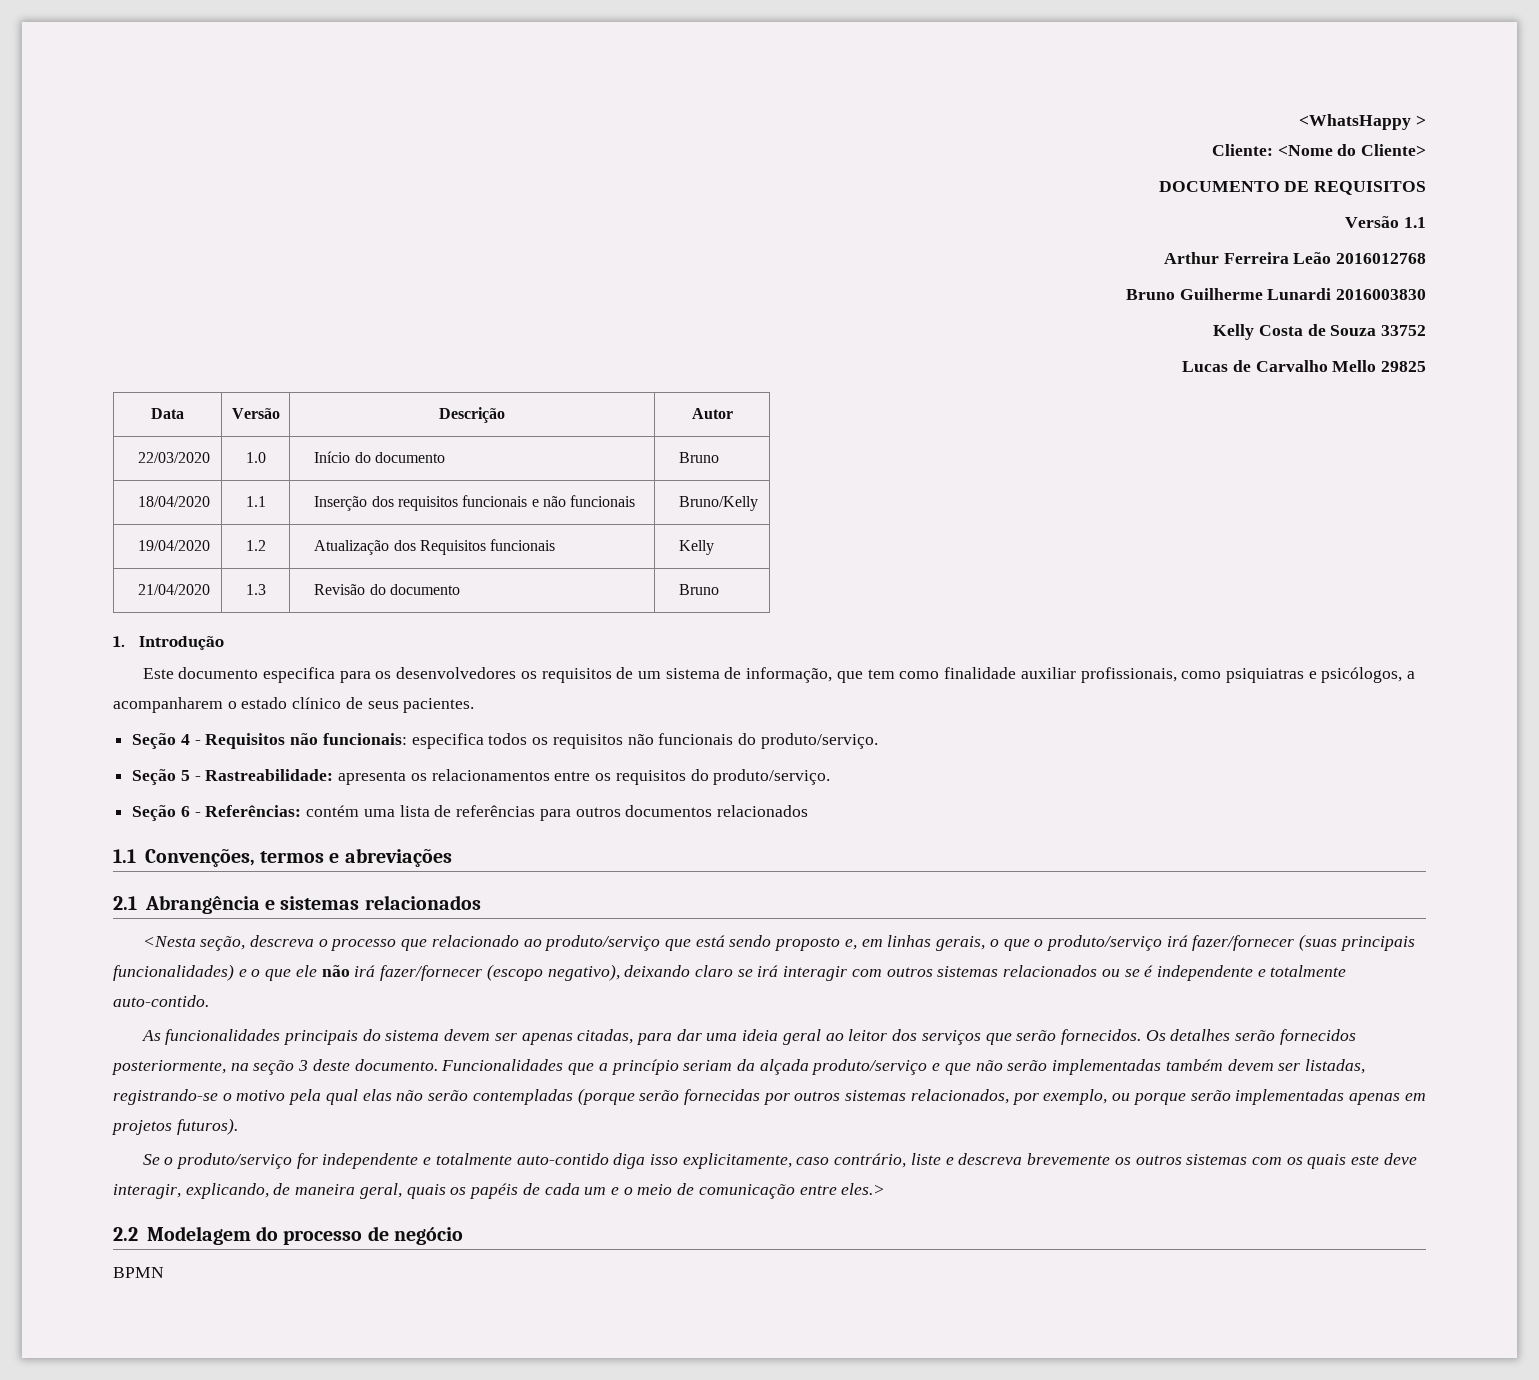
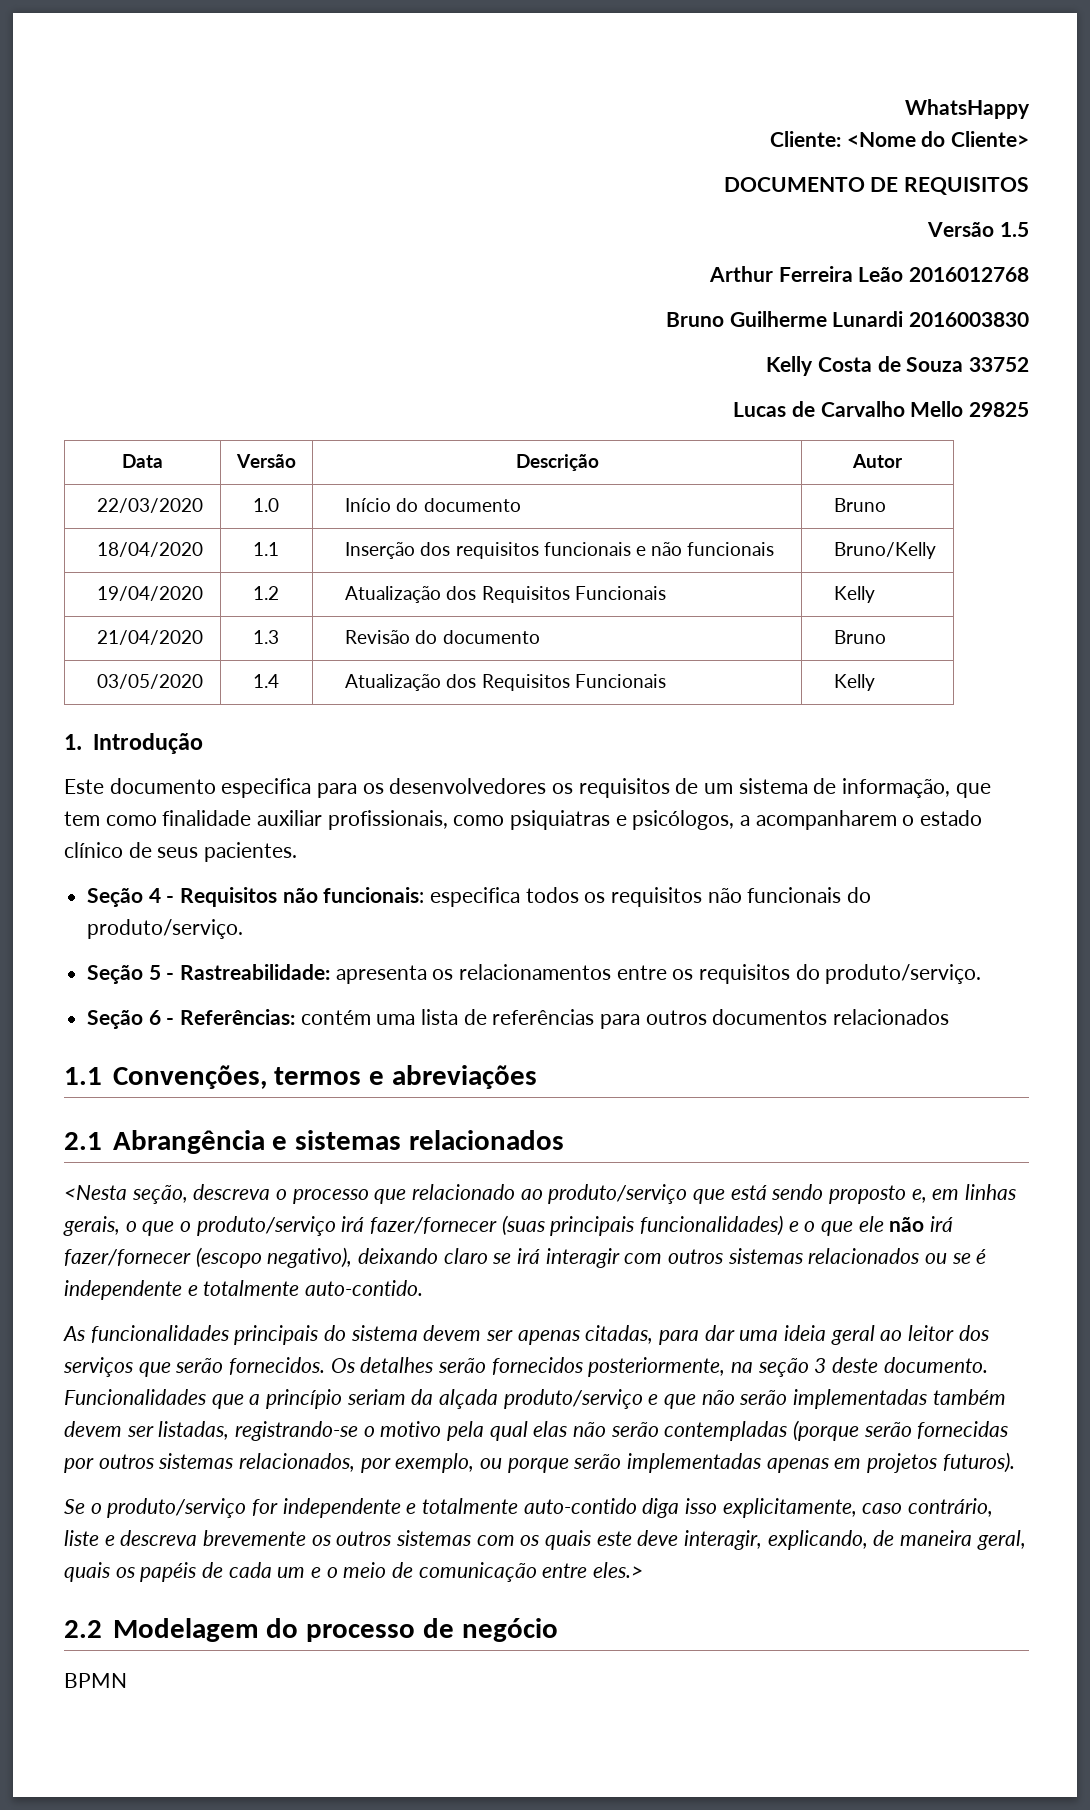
- <WhatsHappy >
+ WhatsHappy
- Versão 1.1
+ Versão 1.5
- 19/04/2020 | 1.2 | Atualização dos Requisitos funcionais | Kelly
+ 19/04/2020 | 1.2 | Atualização dos Requisitos Funcionais | Kelly
+ 03/05/2020 | 1.4 | Atualização dos Requisitos Funcionais | Kelly

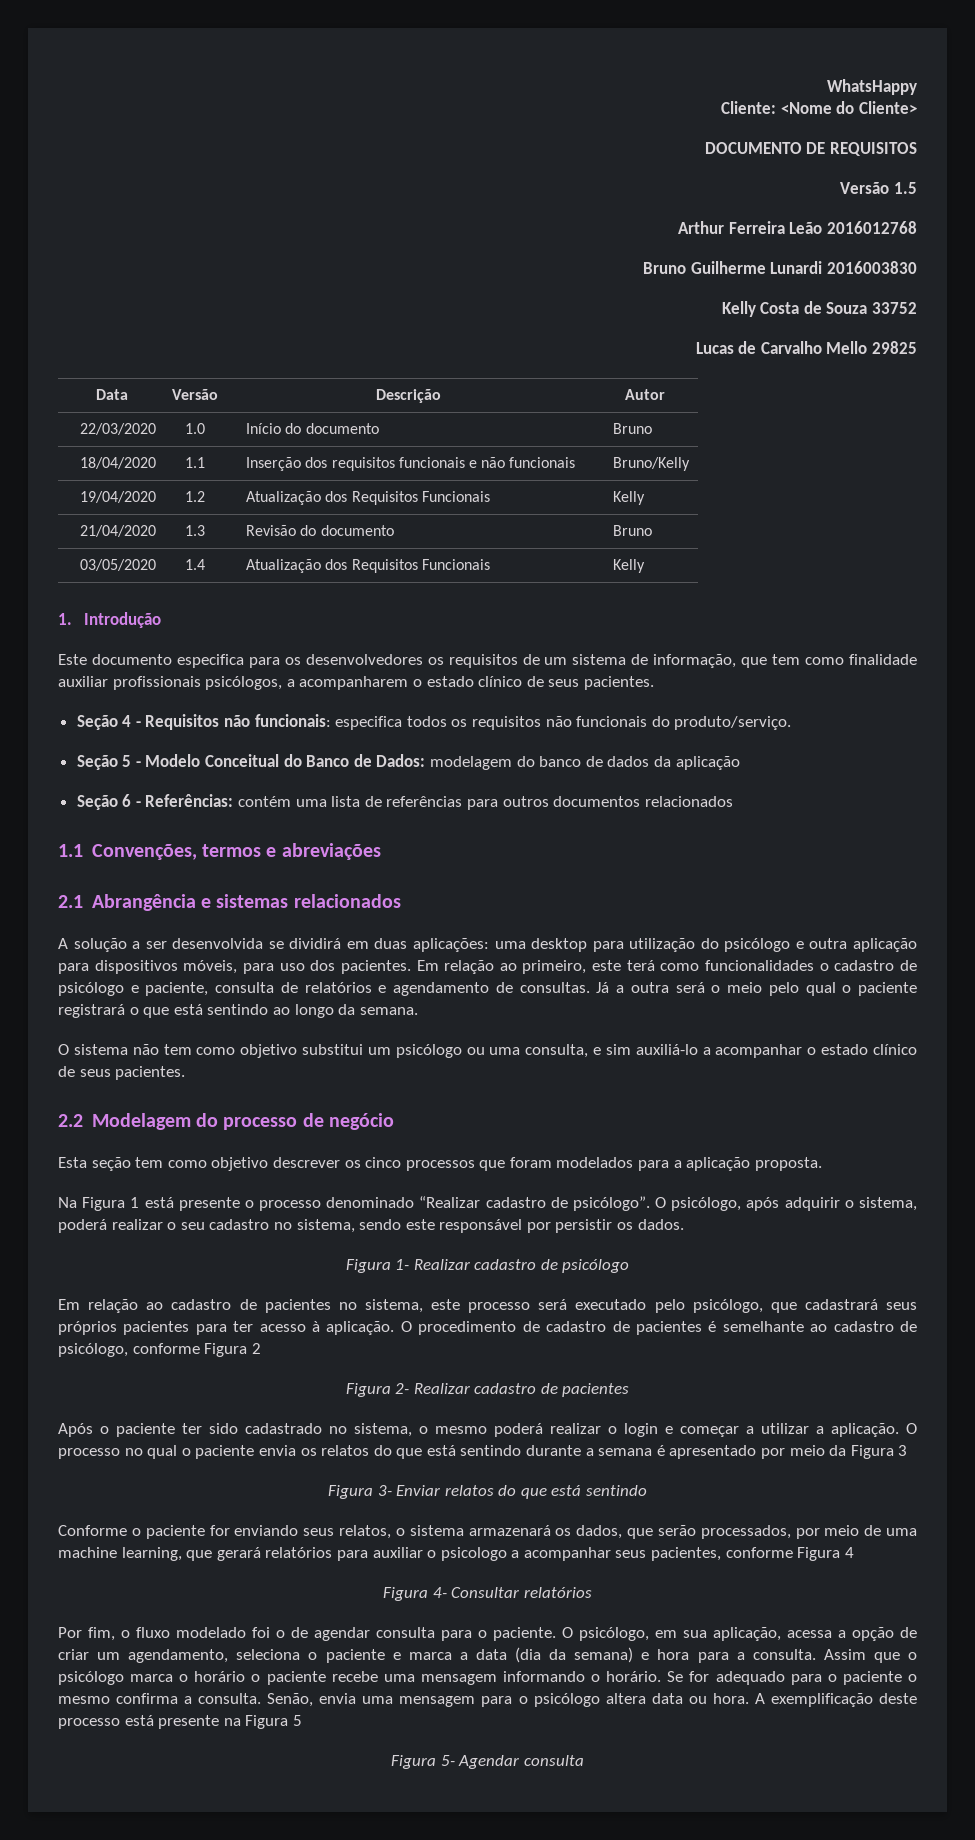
- Este documento especifica para os desenvolvedores os requisitos de um sistema de informação, que tem como finalidade auxiliar profissionais, como psiquiatras e psicólogos, a acompanharem o estado clínico de seus pacientes.
+ Este documento especifica para os desenvolvedores os requisitos de um sistema de informação, que tem como finalidade auxiliar profissionais psicólogos, a acompanharem o estado clínico de seus pacientes.
- Seção 5 - Rastreabilidade: apresenta os relacionamentos entre os requisitos do produto/serviço.
+ Seção 5 - Modelo Conceitual do Banco de Dados: modelagem do banco de dados da aplicação
- <Nesta seção, descreva o processo que relacionado ao produto/serviço que está sendo proposto e, em linhas gerais, o que o produto/serviço irá fazer/fornecer (suas principais funcionalidades) e o que ele não irá fazer/fornecer (escopo negativo), deixando claro se irá interagir com outros sistemas relacionados ou se é independente e totalmente auto-contido.
- As funcionalidades principais do sistema devem ser apenas citadas, para dar uma ideia geral ao leitor dos serviços que serão fornecidos. Os detalhes serão fornecidos posteriormente, na seção 3 deste documento. Funcionalidades que a princípio seriam da alçada produto/serviço e que não serão implementadas também devem ser listadas, registrando-se o motivo pela qual elas não serão contempladas (porque serão fornecidas por outros sistemas relacionados, por exemplo, ou porque serão implementadas apenas em projetos futuros).
- Se o produto/serviço for independente e totalmente auto-contido diga isso explicitamente, caso contrário, liste e descreva brevemente os outros sistemas com os quais este deve interagir, explicando, de maneira geral, quais os papéis de cada um e o meio de comunicação entre eles.>
+ A solução a ser desenvolvida se dividirá em duas aplicações: uma desktop para utilização do psicólogo e outra aplicação para dispositivos móveis, para uso dos pacientes. Em relação ao primeiro, este terá como funcionalidades o cadastro de psicólogo e paciente, consulta de relatórios e agendamento de consultas. Já a outra será o meio pelo qual o paciente registrará o que está sentindo ao longo da semana.
+ O sistema não tem como objetivo substitui um psicólogo ou uma consulta, e sim auxiliá-lo a acompanhar o estado clínico de seus pacientes.
- BPMN
+ Esta seção tem como objetivo descrever os cinco processos que foram modelados para a aplicação proposta.
+ Na Figura 1 está presente o processo denominado “Realizar cadastro de psicólogo”. O psicólogo, após adquirir o sistema, poderá realizar o seu cadastro no sistema, sendo este responsável por persistir os dados.
+ Figura 1- Realizar cadastro de psicólogo
+ Em relação ao cadastro de pacientes no sistema, este processo será executado pelo psicólogo, que cadastrará seus próprios pacientes para ter acesso à aplicação. O procedimento de cadastro de pacientes é semelhante ao cadastro de psicólogo, conforme Figura 2
+ Figura 2- Realizar cadastro de pacientes
+ Após o paciente ter sido cadastrado no sistema, o mesmo poderá realizar o login e começar a utilizar a aplicação. O processo no qual o paciente envia os relatos do que está sentindo durante a semana é apresentado por meio da Figura 3
+ Figura 3- Enviar relatos do que está sentindo
+ Conforme o paciente for enviando seus relatos, o sistema armazenará os dados, que serão processados, por meio de uma machine learning, que gerará relatórios para auxiliar o psicologo a acompanhar seus pacientes, conforme Figura 4
+ Figura 4- Consultar relatórios
+ Por fim, o fluxo modelado foi o de agendar consulta para o paciente. O psicólogo, em sua aplicação, acessa a opção de criar um agendamento, seleciona o paciente e marca a data (dia da semana) e hora para a consulta. Assim que o psicólogo marca o horário o paciente recebe uma mensagem informando o horário. Se for adequado para o paciente o mesmo confirma a consulta. Senão, envia uma mensagem para o psicólogo altera data ou hora. A exemplificação deste processo está presente na Figura 5
+ Figura 5- Agendar consulta

